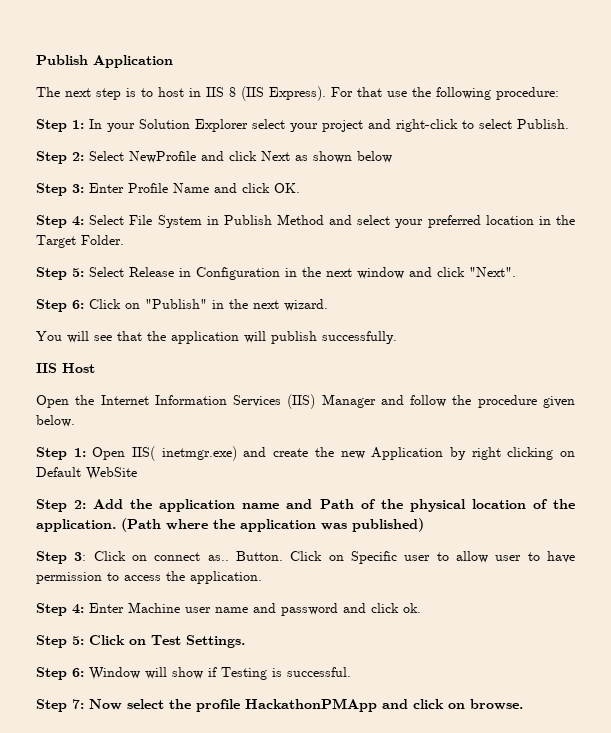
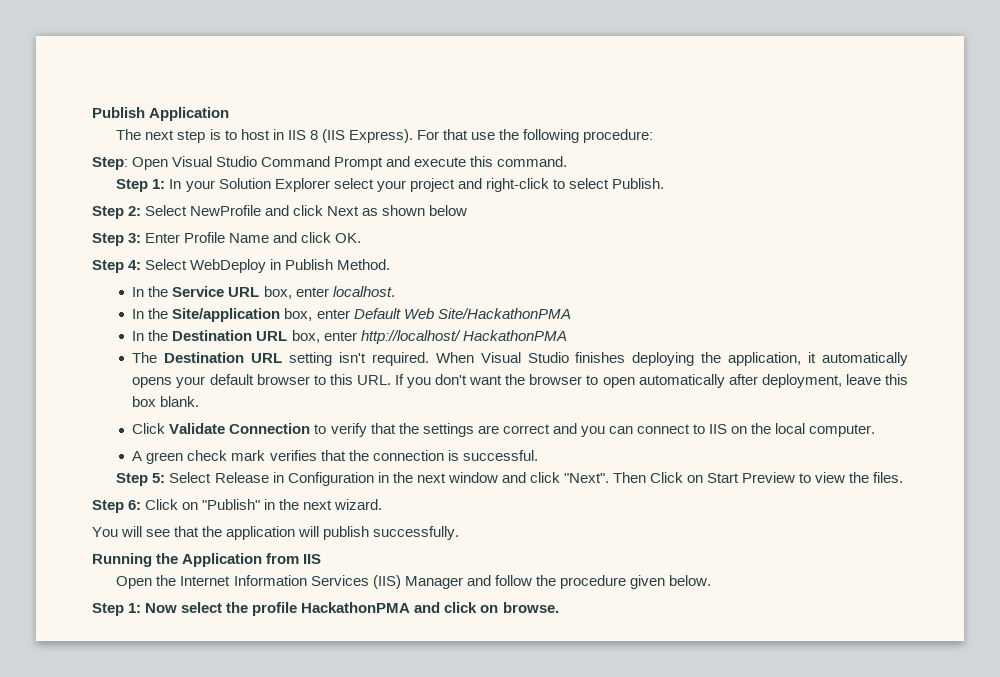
+ Step: Open Visual Studio Command Prompt and execute this command.
- Step 4: Select File System in Publish Method and select your preferred location in the Target Folder.
+ Step 4: Select WebDeploy in Publish Method.
+ In the Service URL box, enter localhost.
+ In the Site/application box, enter Default Web Site/HackathonPMA
+ In the Destination URL box, enter http://localhost/ HackathonPMA
+ The Destination URL setting isn't required. When Visual Studio finishes deploying the application, it automatically opens your default browser to this URL. If you don't want the browser to open automatically after deployment, leave this box blank.
+ Click Validate Connection to verify that the settings are correct and you can connect to IIS on the local computer.
+ A green check mark verifies that the connection is successful.
+ Then Click on Start Preview to view the files.
- IIS Host
+ Running the Application from IIS
- Step 1: Open IIS( inetmgr.exe) and create the new Application by right clicking on Default WebSite
- Step 2: Add the application name and Path of the physical location of the application. (Path where the application was published)
- Step 3: Click on connect as.. Button. Click on Specific user to allow user to have permission to access the application.
- Step 4: Enter Machine user name and password and click ok.
- Step 5: Click on Test Settings.
- Step 6: Window will show if Testing is successful.
- Step 7: Now select the profile HackathonPMApp and click on browse.
+ Step 1: Now select the profile HackathonPMA and click on browse.

